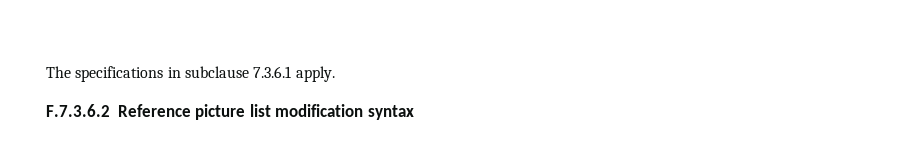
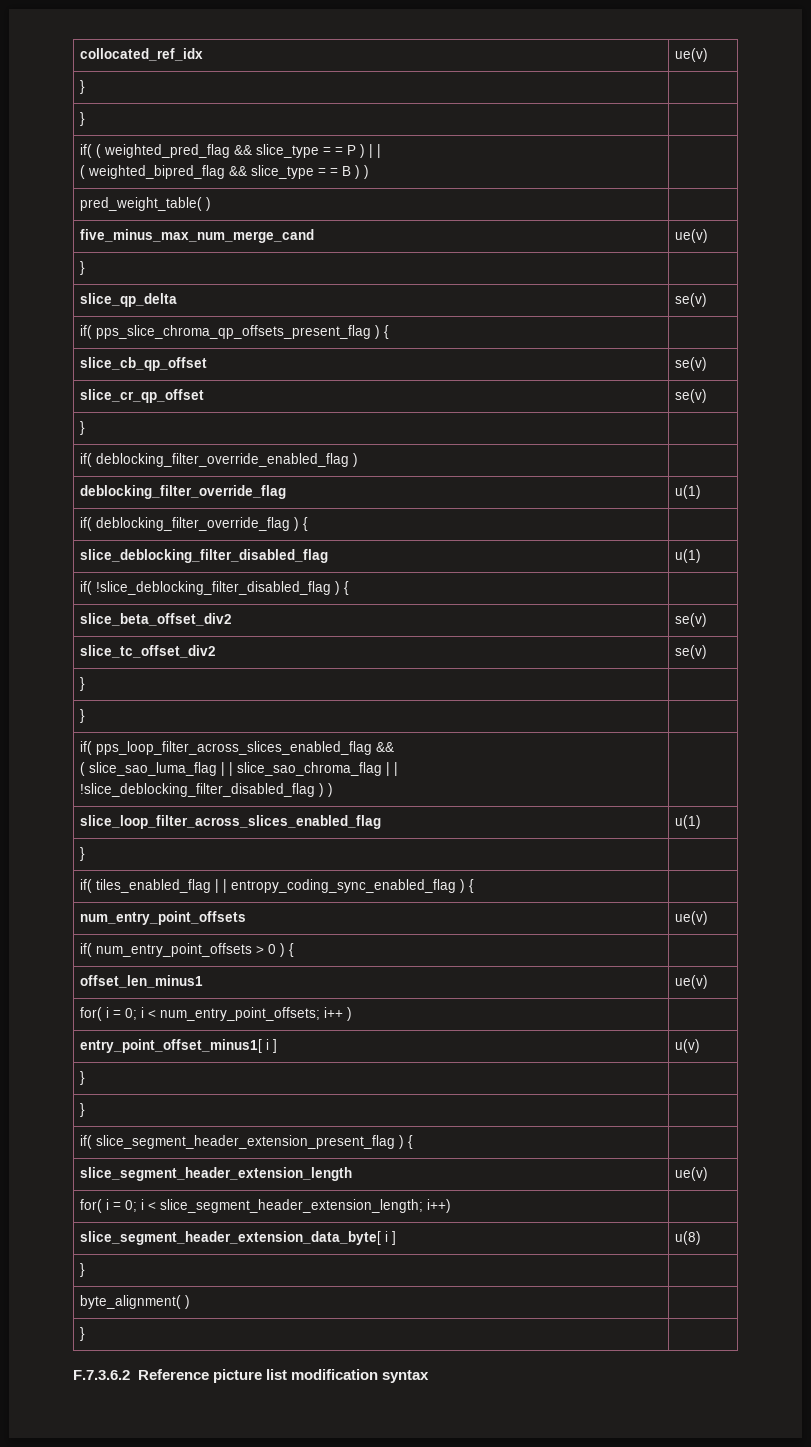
- The specifications in subclause 7.3.6.1 apply.
+ collocated_ref_idx | ue(v)
+ } |
+ } |
+ if( ( weighted_pred_flag && slice_type = = P ) | |
+ ( weighted_bipred_flag && slice_type = = B ) ) |
+ pred_weight_table( ) |
+ five_minus_max_num_merge_cand | ue(v)
+ } |
+ slice_qp_delta | se(v)
+ if( pps_slice_chroma_qp_offsets_present_flag ) { |
+ slice_cb_qp_offset | se(v)
+ slice_cr_qp_offset | se(v)
+ } |
+ if( deblocking_filter_override_enabled_flag ) |
+ deblocking_filter_override_flag | u(1)
+ if( deblocking_filter_override_flag ) { |
+ slice_deblocking_filter_disabled_flag | u(1)
+ if( !slice_deblocking_filter_disabled_flag ) { |
+ slice_beta_offset_div2 | se(v)
+ slice_tc_offset_div2 | se(v)
+ } |
+ } |
+ if( pps_loop_filter_across_slices_enabled_flag &&
+ ( slice_sao_luma_flag | | slice_sao_chroma_flag | |
+ !slice_deblocking_filter_disabled_flag ) ) |
+ slice_loop_filter_across_slices_enabled_flag | u(1)
+ } |
+ if( tiles_enabled_flag | | entropy_coding_sync_enabled_flag ) { |
+ num_entry_point_offsets | ue(v)
+ if( num_entry_point_offsets > 0 ) { |
+ offset_len_minus1 | ue(v)
+ for( i = 0; i < num_entry_point_offsets; i++ ) |
+ entry_point_offset_minus1[ i ] | u(v)
+ } |
+ } |
+ if( slice_segment_header_extension_present_flag ) { |
+ slice_segment_header_extension_length | ue(v)
+ for( i = 0; i < slice_segment_header_extension_length; i++) |
+ slice_segment_header_extension_data_byte[ i ] | u(8)
+ } |
+ byte_alignment( ) |
+ } |

